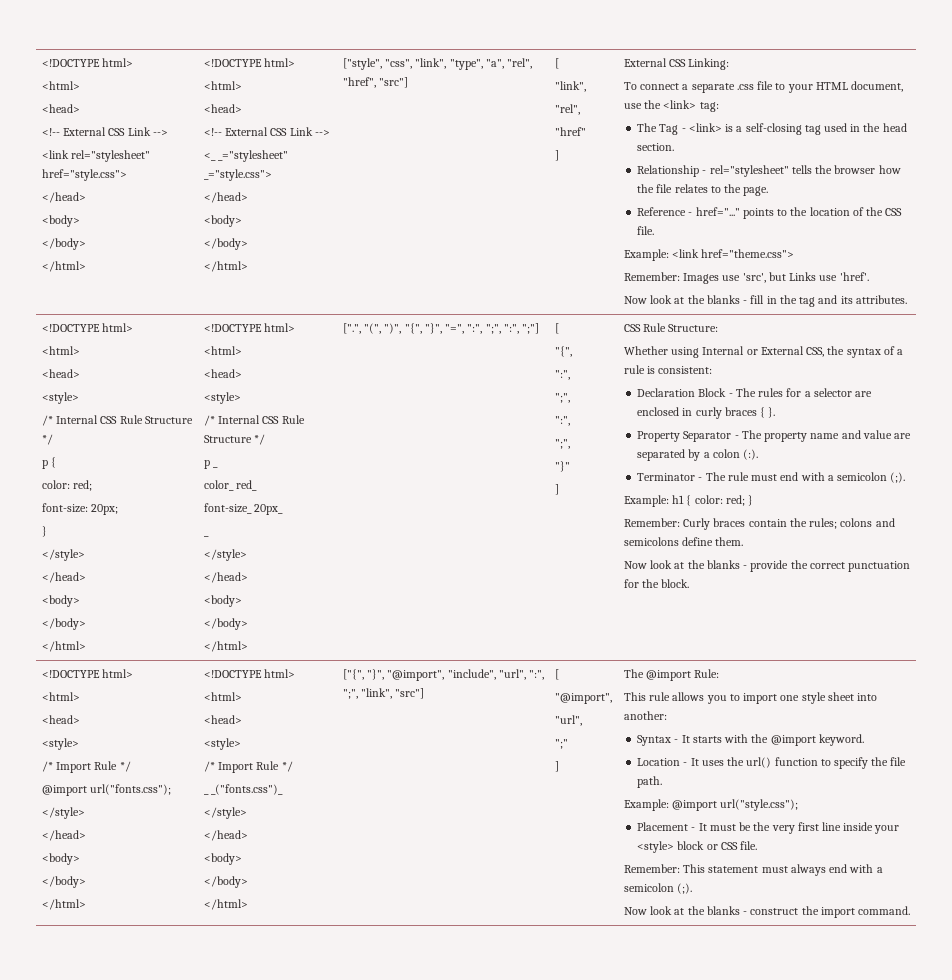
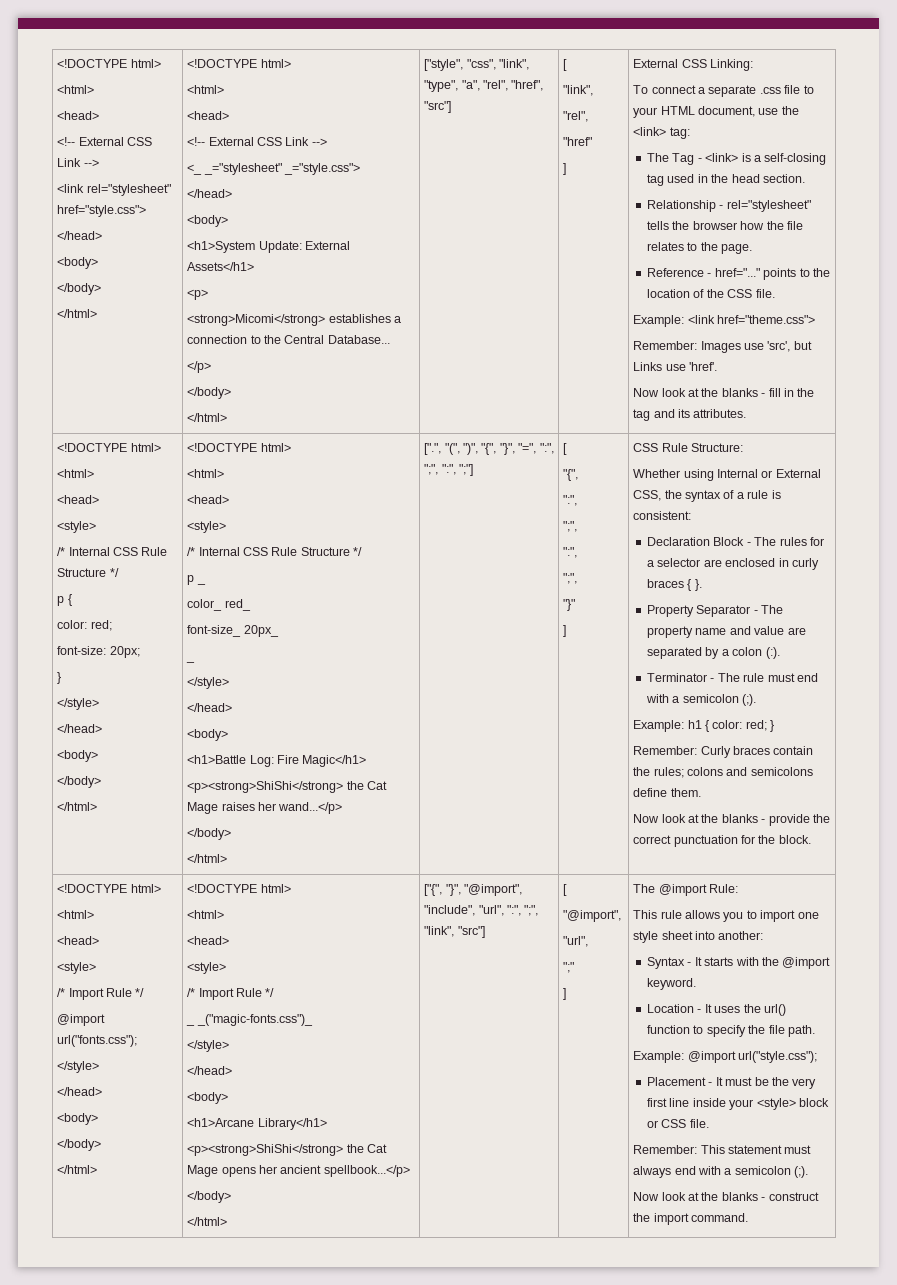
+ <h1>System Update: External Assets</h1>
+ <p>
+ <strong>Micomi</strong> establishes a connection to the Central Database...
+ </p>
+ <h1>Battle Log: Fire Magic</h1>
+ <p><strong>ShiShi</strong> the Cat Mage raises her wand...</p>
- _ _("fonts.css")_
+ _ _("magic-fonts.css")_
  </style>
  </head>
  <body>
+ <h1>Arcane Library</h1>
+ <p><strong>ShiShi</strong> the Cat Mage opens her ancient spellbook...</p>

